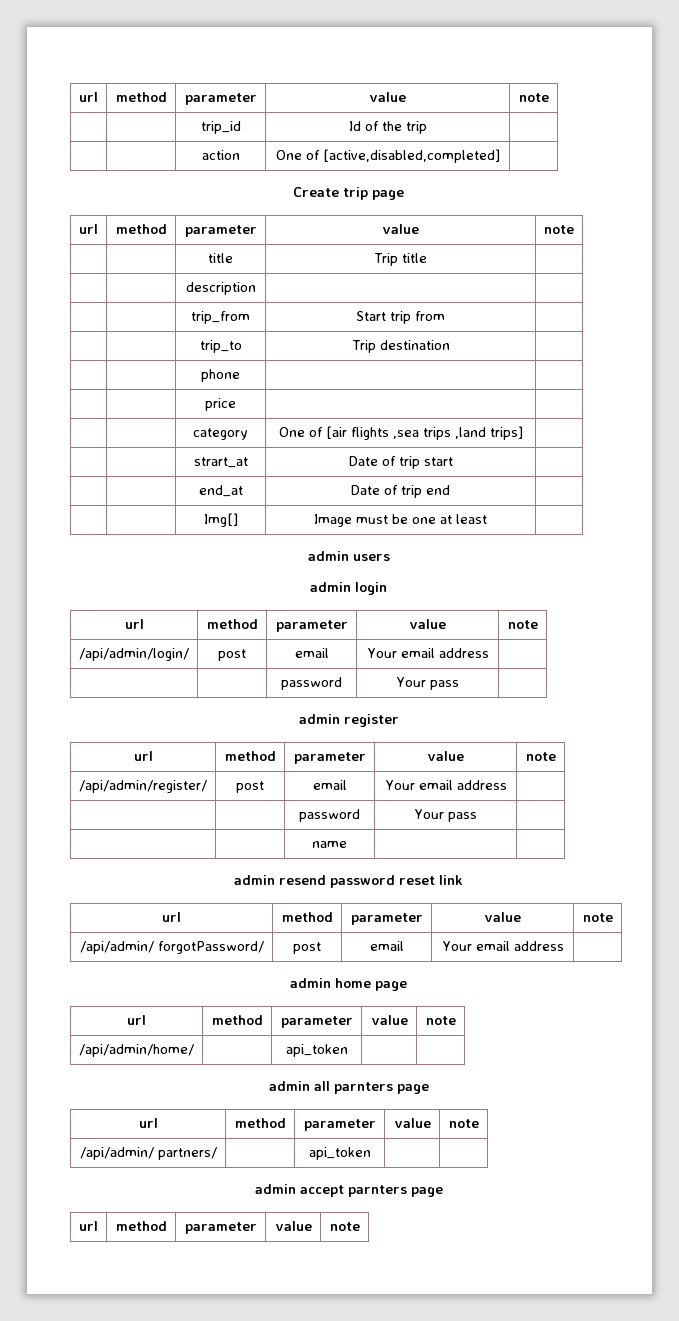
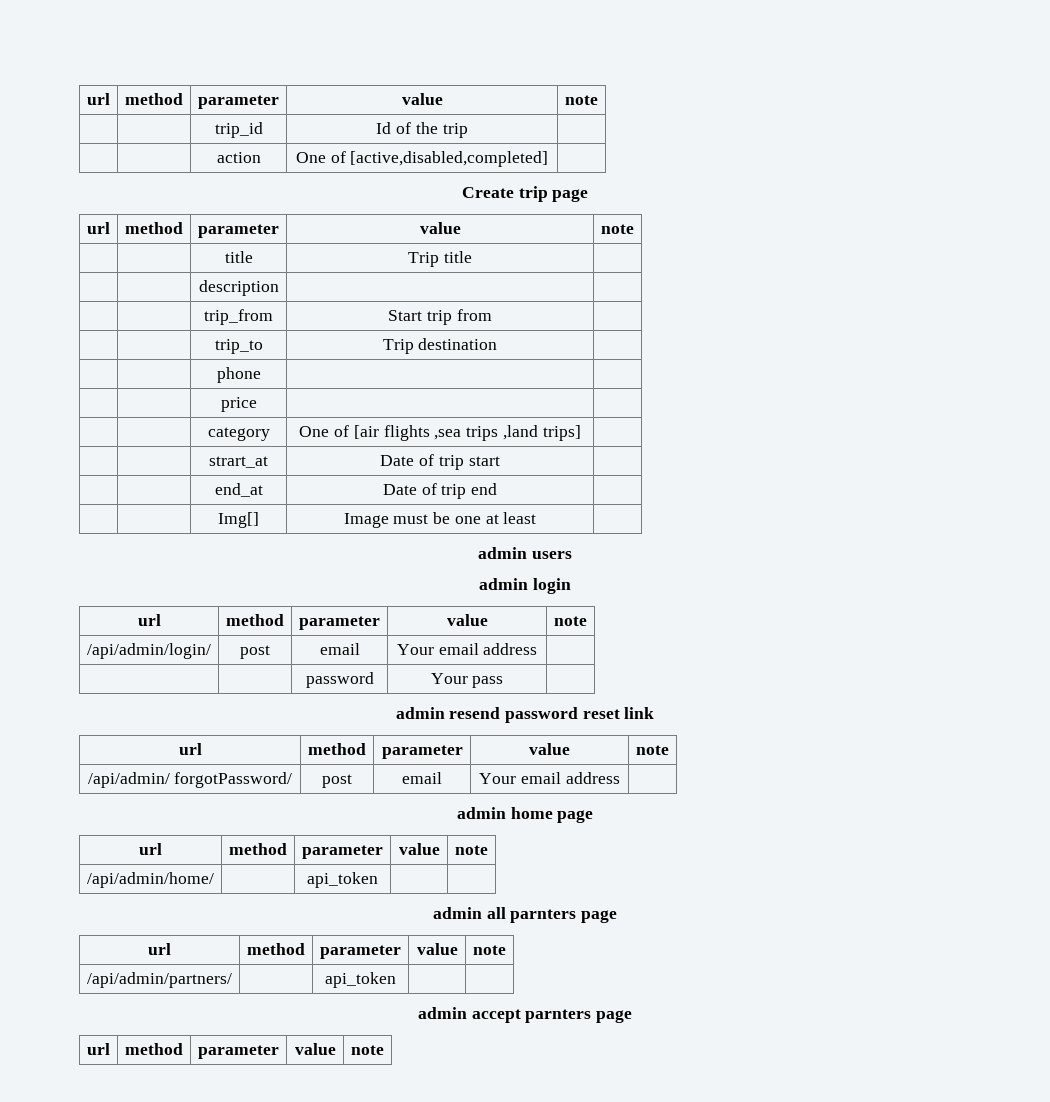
- admin register
- url | method | parameter | value | note
- /api/admin/register/ | post | email | Your email address |
- | | password | Your pass |
- | | name | |
- /api/admin/ partners/ | | api_token | |
+ /api/admin/partners/ | | api_token | |

